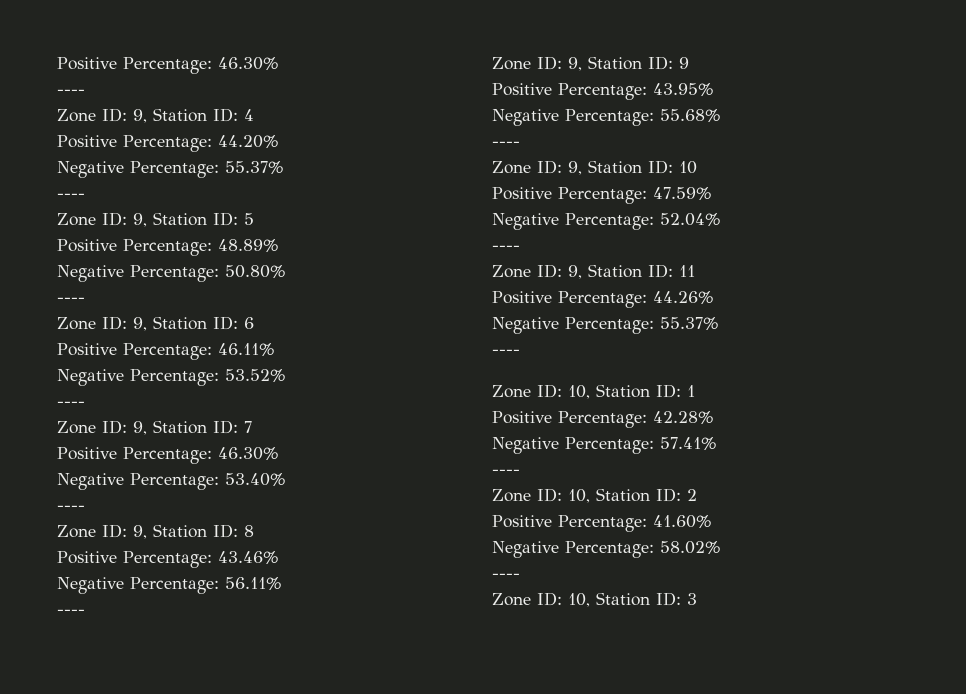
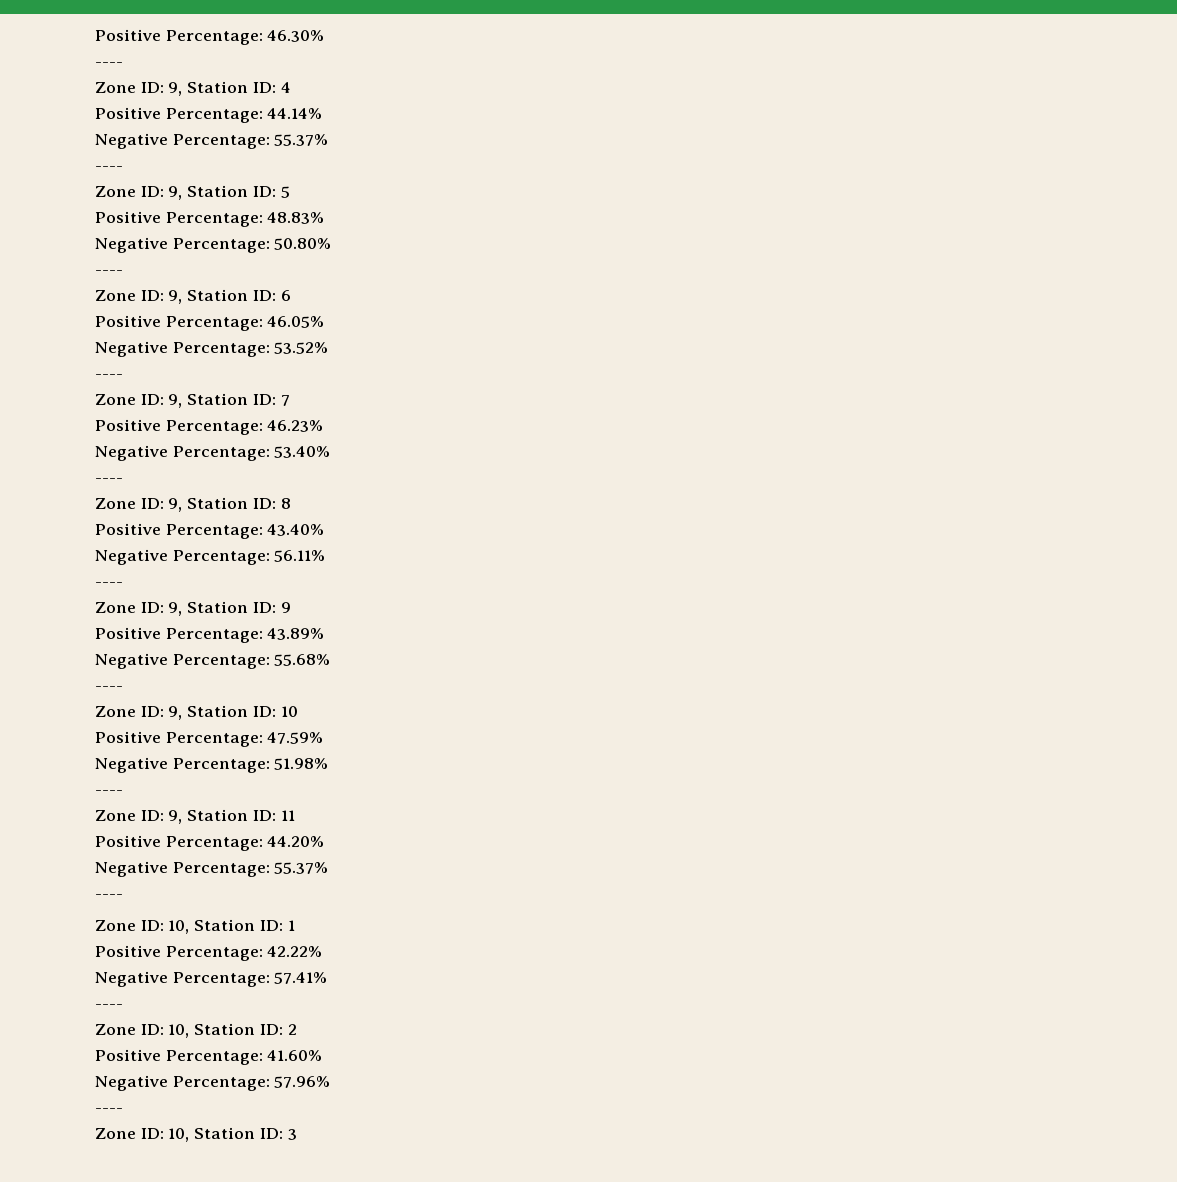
- Positive Percentage: 44.20%
+ Positive Percentage: 44.14%
- Positive Percentage: 48.89%
+ Positive Percentage: 48.83%
- Positive Percentage: 46.11%
+ Positive Percentage: 46.05%
  Zone ID: 9, Station ID: 7
- Positive Percentage: 46.30%
+ Positive Percentage: 46.23%
- Positive Percentage: 43.46%
+ Positive Percentage: 43.40%
- Positive Percentage: 43.95%
+ Positive Percentage: 43.89%
- Negative Percentage: 52.04%
+ Negative Percentage: 51.98%
- Positive Percentage: 44.26%
+ Positive Percentage: 44.20%
- Positive Percentage: 42.28%
+ Positive Percentage: 42.22%
- Negative Percentage: 58.02%
+ Negative Percentage: 57.96%

